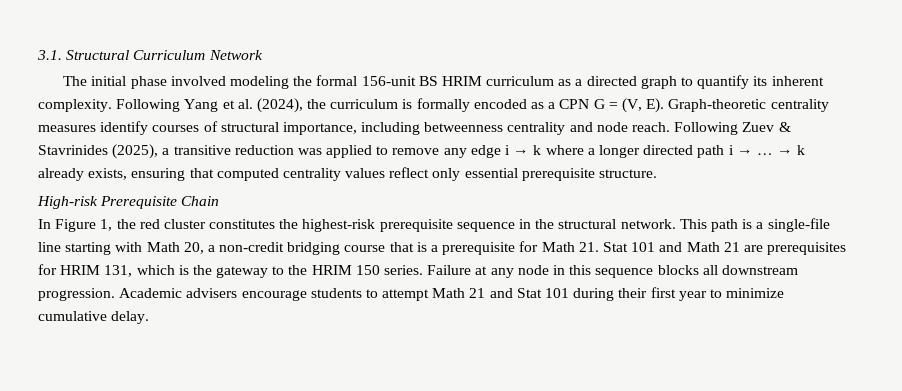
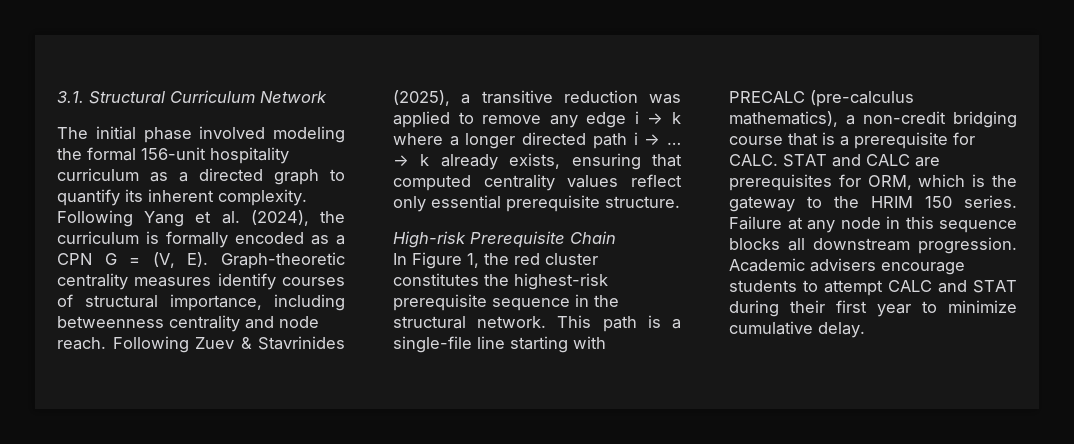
- The initial phase involved modeling the formal 156-unit BS HRIM curriculum as a directed graph to quantify its inherent complexity.
+ The initial phase involved modeling the formal 156-unit hospitality curriculum as a directed graph to quantify its inherent complexity.
- This path is a single-file line starting with Math 20, a non-credit bridging course that is a prerequisite for Math 21. Stat 101 and Math 21 are prerequisites for HRIM 131, which is the gateway to the HRIM 150 series.
+ This path is a single-file line starting with PRECALC (pre-calculus mathematics), a non-credit bridging course that is a prerequisite for CALC. STAT and CALC are prerequisites for ORM, which is the gateway to the HRIM 150 series.
- Academic advisers encourage students to attempt Math 21 and Stat 101 during their first year to minimize cumulative delay.
+ Academic advisers encourage students to attempt CALC and STAT during their first year to minimize cumulative delay.

